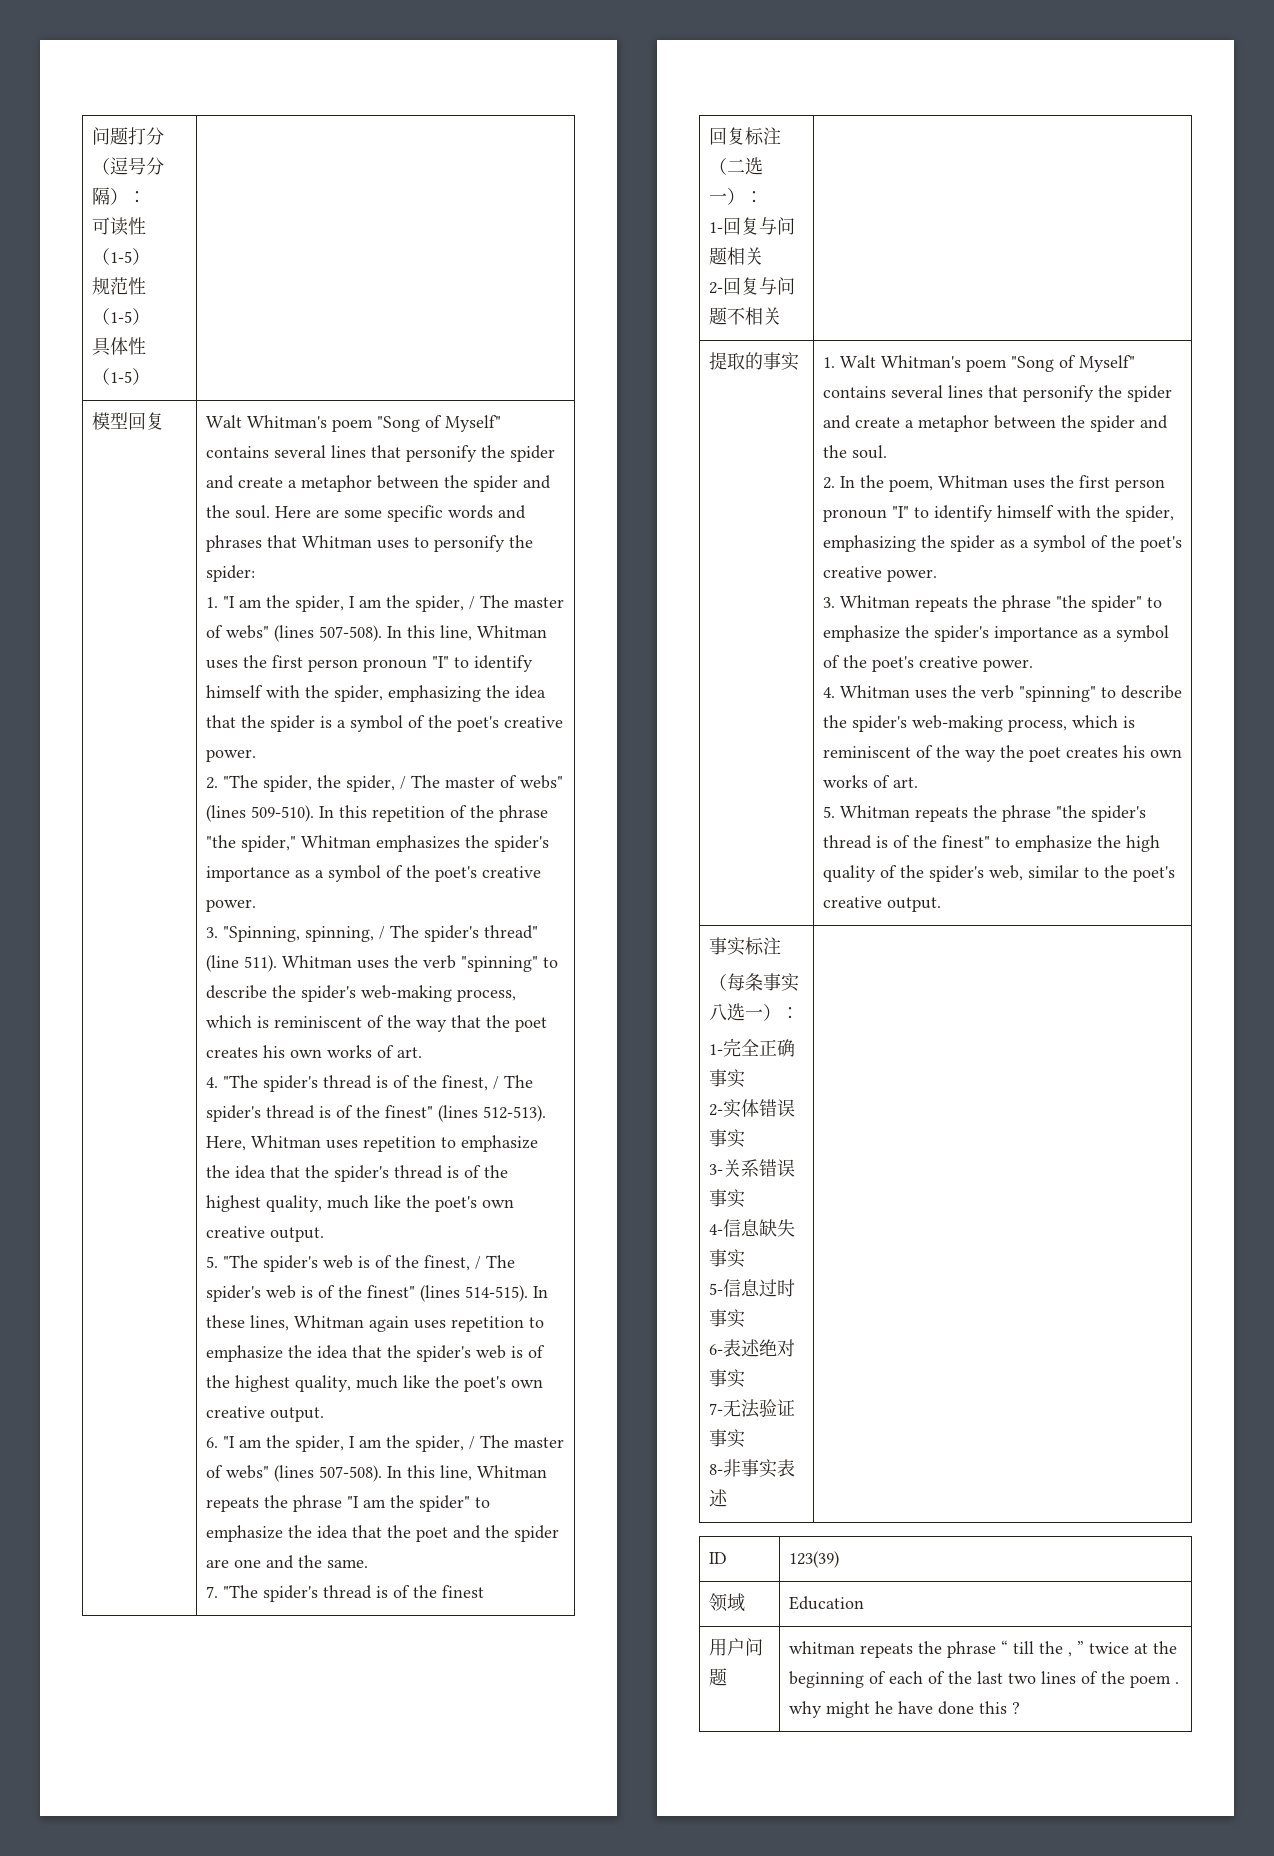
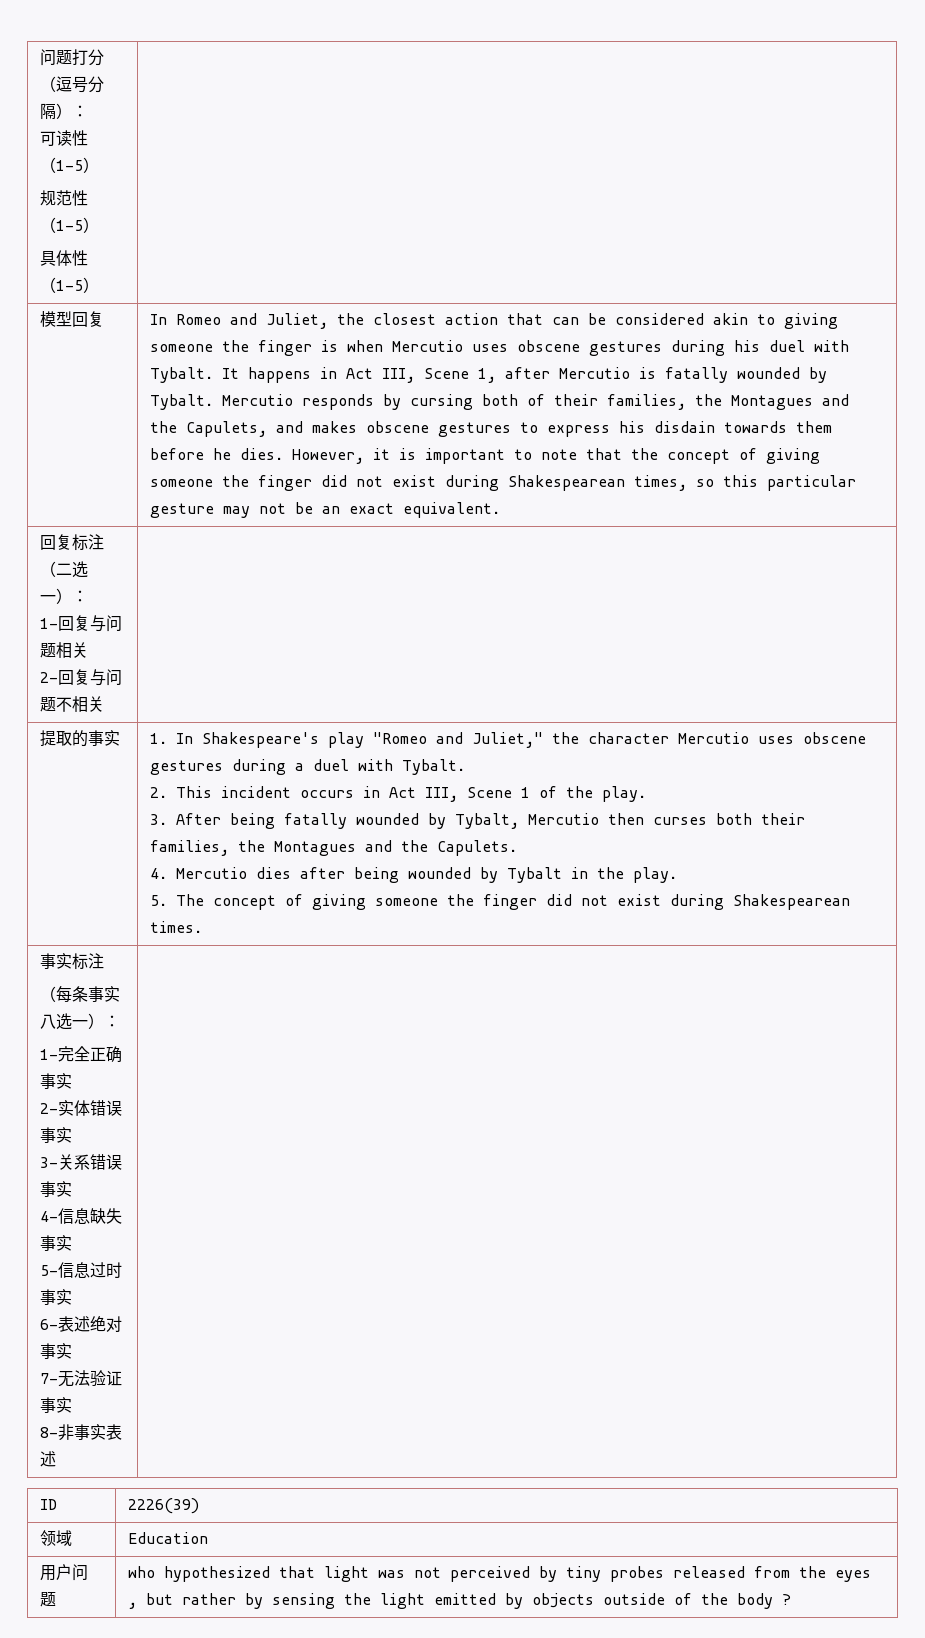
- Walt Whitman's poem "Song of Myself" contains several lines that personify the spider and create a metaphor between the spider and the soul. Here are some specific words and phrases that Whitman uses to personify the spider:
- 1. "I am the spider, I am the spider, / The master of webs" (lines 507-508). In this line, Whitman uses the first person pronoun "I" to identify himself with the spider, emphasizing the idea that the spider is a symbol of the poet's creative power.
- 2. "The spider, the spider, / The master of webs" (lines 509-510). In this repetition of the phrase "the spider," Whitman emphasizes the spider's importance as a symbol of the poet's creative power.
- 3. "Spinning, spinning, / The spider's thread" (line 511). Whitman uses the verb "spinning" to describe the spider's web-making process, which is reminiscent of the way that the poet creates his own works of art.
- 4. "The spider's thread is of the finest, / The spider's thread is of the finest" (lines 512-513). Here, Whitman uses repetition to emphasize the idea that the spider's thread is of the highest quality, much like the poet's own creative output.
- 5. "The spider's web is of the finest, / The spider's web is of the finest" (lines 514-515). In these lines, Whitman again uses repetition to emphasize the idea that the spider's web is of the highest quality, much like the poet's own creative output.
- 6. "I am the spider, I am the spider, / The master of webs" (lines 507-508). In this line, Whitman repeats the phrase "I am the spider" to emphasize the idea that the poet and the spider are one and the same.
- 7. "The spider's thread is of the finest
+ In Romeo and Juliet, the closest action that can be considered akin to giving someone the finger is when Mercutio uses obscene gestures during his duel with Tybalt. It happens in Act III, Scene 1, after Mercutio is fatally wounded by Tybalt. Mercutio responds by cursing both of their families, the Montagues and the Capulets, and makes obscene gestures to express his disdain towards them before he dies. However, it is important to note that the concept of giving someone the finger did not exist during Shakespearean times, so this particular gesture may not be an exact equivalent.
- 1. Walt Whitman's poem "Song of Myself" contains several lines that personify the spider and create a metaphor between the spider and the soul.
- 2. In the poem, Whitman uses the first person pronoun "I" to identify himself with the spider, emphasizing the spider as a symbol of the poet's creative power.
- 3. Whitman repeats the phrase "the spider" to emphasize the spider's importance as a symbol of the poet's creative power.
- 4. Whitman uses the verb "spinning" to describe the spider's web-making process, which is reminiscent of the way the poet creates his own works of art.
- 5. Whitman repeats the phrase "the spider's thread is of the finest" to emphasize the high quality of the spider's web, similar to the poet's creative output.
+ 1. In Shakespeare's play "Romeo and Juliet," the character Mercutio uses obscene gestures during a duel with Tybalt.
+ 2. This incident occurs in Act III, Scene 1 of the play.
+ 3. After being fatally wounded by Tybalt, Mercutio then curses both their families, the Montagues and the Capulets.
+ 4. Mercutio dies after being wounded by Tybalt in the play.
+ 5. The concept of giving someone the finger did not exist during Shakespearean times.
- ID | 123(39)
+ ID | 2226(39)
- 用户问题 | whitman repeats the phrase “ till the , ” twice at the beginning of each of the last two lines of the poem . why might he have done this ?
+ 用户问题 | who hypothesized that light was not perceived by tiny probes released from the eyes , but rather by sensing the light emitted by objects outside of the body ?

